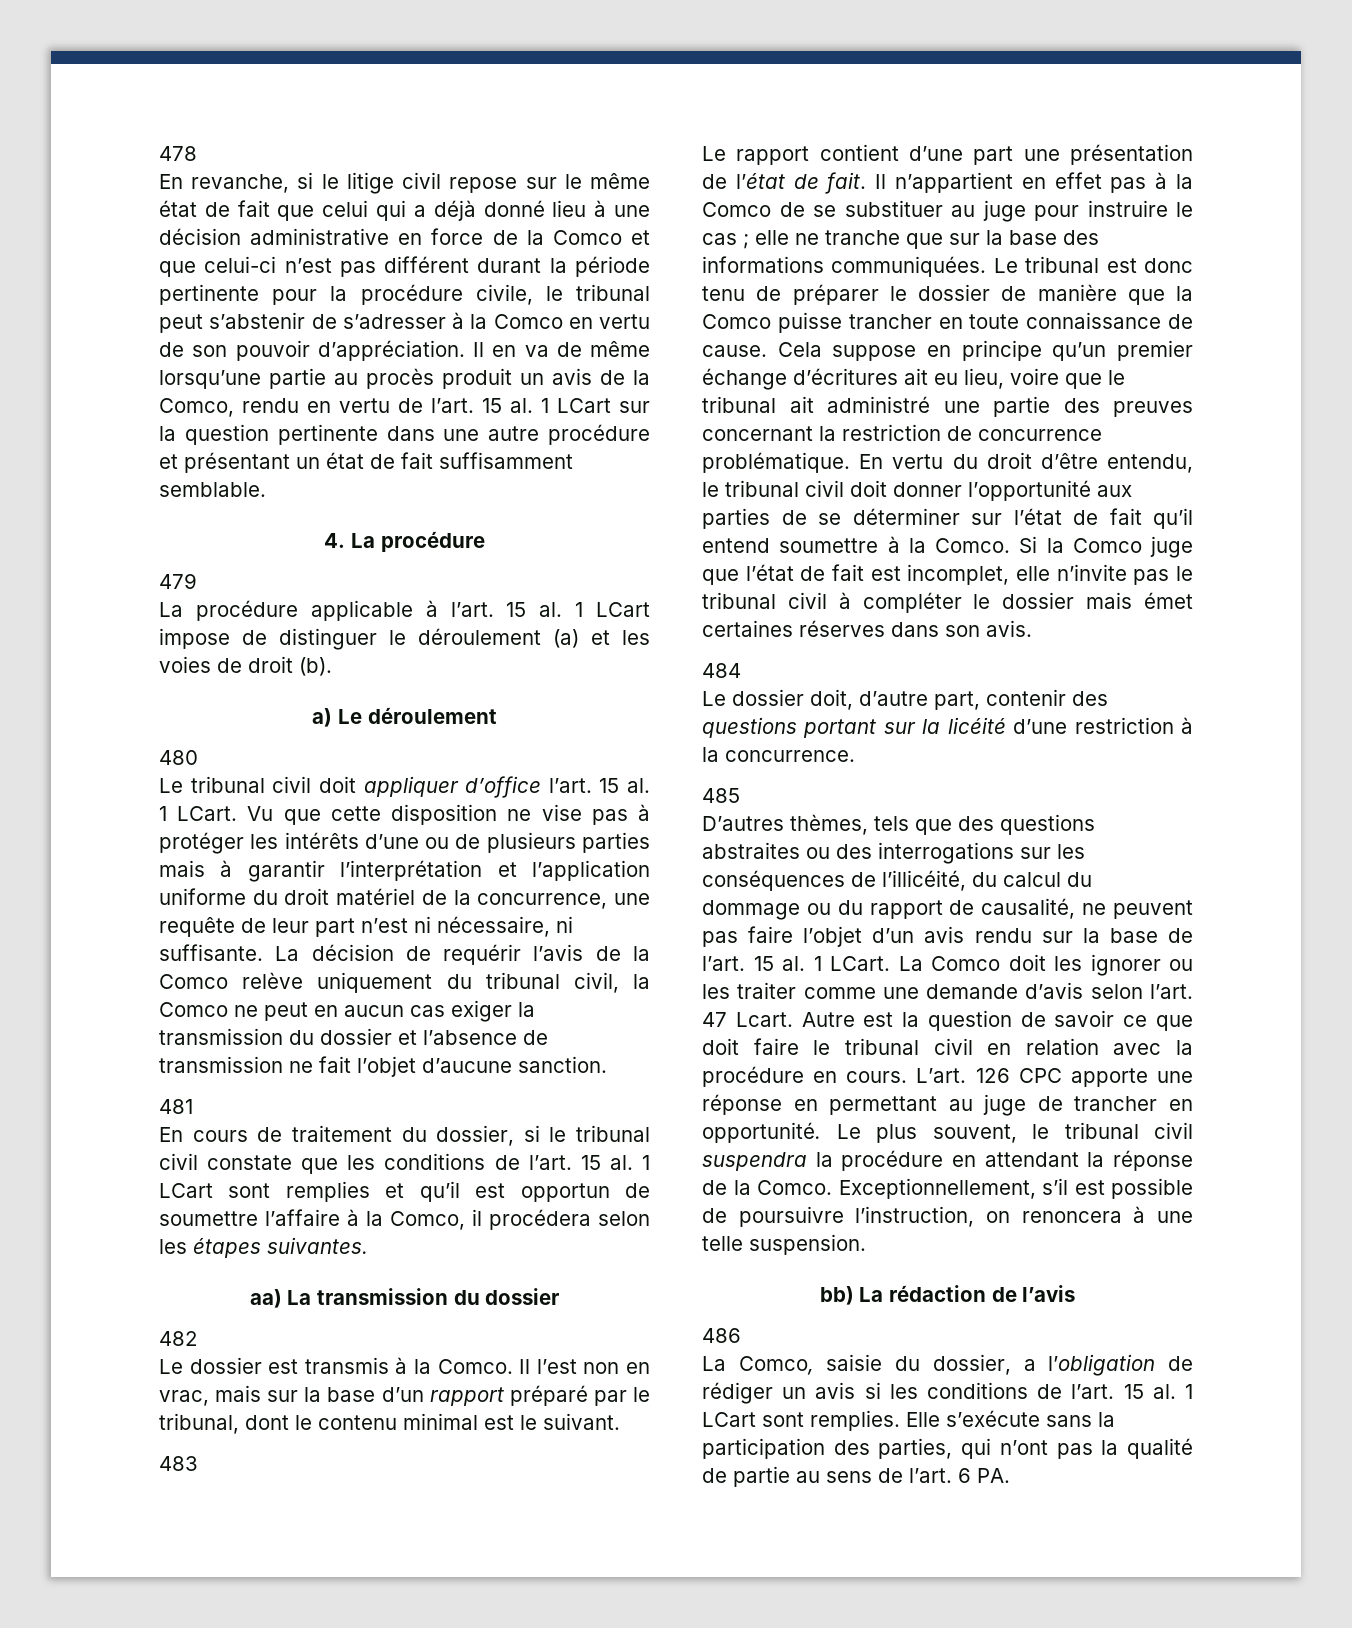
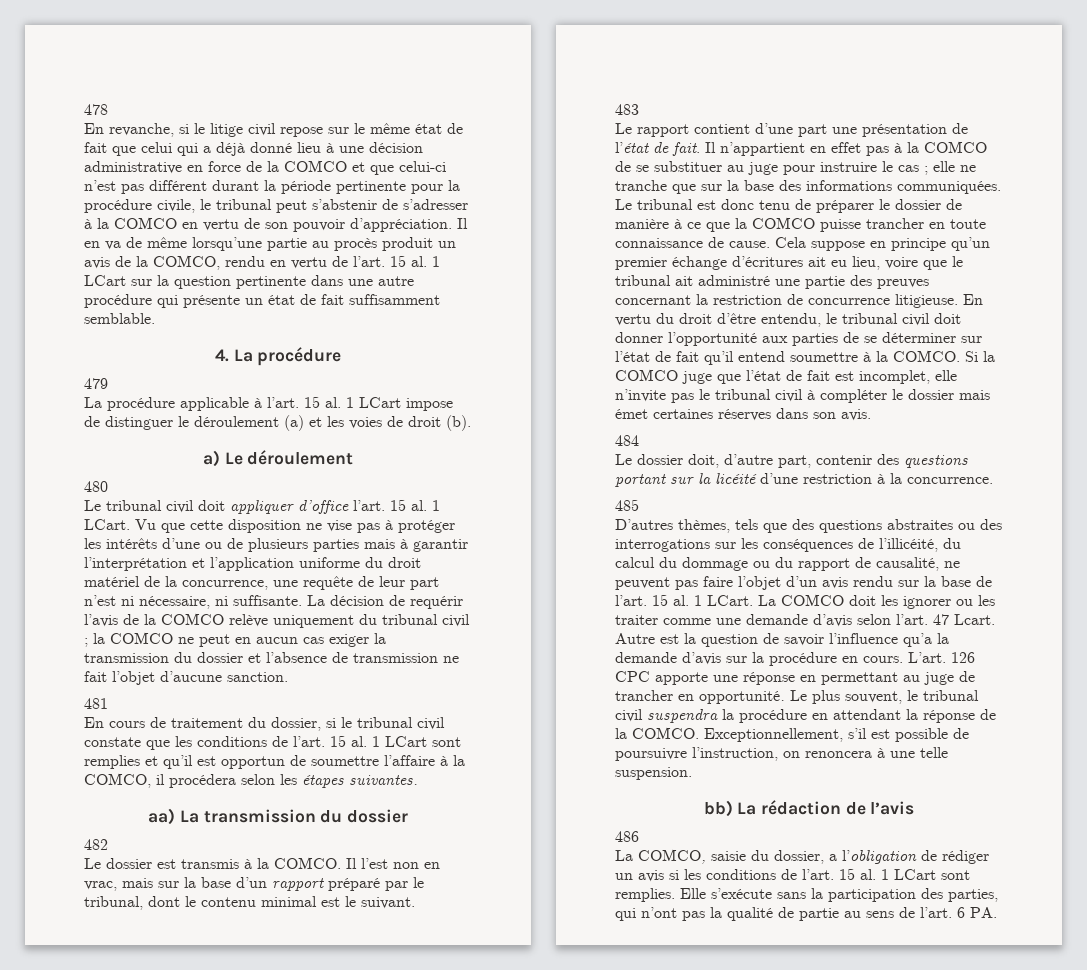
- En revanche, si le litige civil repose sur le même état de fait que celui qui a déjà donné lieu à une décision administrative en force de la Comco et que celui-ci n’est pas différent durant la période pertinente pour la procédure civile, le tribunal peut s’abstenir de s’adresser à la Comco en vertu de son pouvoir d’appréciation.
+ En revanche, si le litige civil repose sur le même état de fait que celui qui a déjà donné lieu à une décision administrative en force de la COMCO et que celui-ci n’est pas différent durant la période pertinente pour la procédure civile, le tribunal peut s’abstenir de s’adresser à la COMCO en vertu de son pouvoir d’appréciation.
- Il en va de même lorsqu’une partie au procès produit un avis de la Comco, rendu en vertu de l’art.
+ Il en va de même lorsqu’une partie au procès produit un avis de la COMCO, rendu en vertu de l’art.
- 15 al. 1 LCart sur la question pertinente dans une autre procédure et présentant un état de fait suffisamment semblable.
+ 15 al. 1 LCart sur la question pertinente dans une autre procédure qui présente un état de fait suffisamment semblable.
- La décision de requérir l’avis de la Comco relève uniquement du tribunal civil, la Comco ne peut en aucun cas exiger la transmission du dossier et l’absence de transmission ne fait l’objet d’aucune sanction.
+ La décision de requérir l’avis de la COMCO relève uniquement du tribunal civil ; la COMCO ne peut en aucun cas exiger la transmission du dossier et l’absence de transmission ne fait l’objet d’aucune sanction.
- 15 al. 1 LCart sont remplies et qu’il est opportun de soumettre l’affaire à la Comco, il procédera selon les étapes suivantes.
+ 15 al. 1 LCart sont remplies et qu’il est opportun de soumettre l’affaire à la COMCO, il procédera selon les étapes suivantes.
- Le dossier est transmis à la Comco.
+ Le dossier est transmis à la COMCO.
- Il n’appartient en effet pas à la Comco de se substituer au juge pour instruire le cas ; elle ne tranche que sur la base des informations communiquées.
+ Il n’appartient en effet pas à la COMCO de se substituer au juge pour instruire le cas ; elle ne tranche que sur la base des informations communiquées.
- Le tribunal est donc tenu de préparer le dossier de manière que la Comco puisse trancher en toute connaissance de cause.
+ Le tribunal est donc tenu de préparer le dossier de manière à ce que la COMCO puisse trancher en toute connaissance de cause.
- Cela suppose en principe qu’un premier échange d’écritures ait eu lieu, voire que le tribunal ait administré une partie des preuves concernant la restriction de concurrence problématique.
+ Cela suppose en principe qu’un premier échange d’écritures ait eu lieu, voire que le tribunal ait administré une partie des preuves concernant la restriction de concurrence litigieuse.
- En vertu du droit d’être entendu, le tribunal civil doit donner l’opportunité aux parties de se déterminer sur l’état de fait qu’il entend soumettre à la Comco.
+ En vertu du droit d’être entendu, le tribunal civil doit donner l’opportunité aux parties de se déterminer sur l’état de fait qu’il entend soumettre à la COMCO.
- Si la Comco juge que l’état de fait est incomplet, elle n’invite pas le tribunal civil à compléter le dossier mais émet certaines réserves dans son avis.
+ Si la COMCO juge que l’état de fait est incomplet, elle n’invite pas le tribunal civil à compléter le dossier mais émet certaines réserves dans son avis.
- La Comco doit les ignorer ou les traiter comme une demande d’avis selon l’art.
+ La COMCO doit les ignorer ou les traiter comme une demande d’avis selon l’art.
- Autre est la question de savoir ce que doit faire le tribunal civil en relation avec la procédure en cours.
+ Autre est la question de savoir l’influence qu’a la demande d’avis sur la procédure en cours.
- Le plus souvent, le tribunal civil suspendra la procédure en attendant la réponse de la Comco.
+ Le plus souvent, le tribunal civil suspendra la procédure en attendant la réponse de la COMCO.
- La Comco, saisie du dossier, a l’obligation de rédiger un avis si les conditions de l’art.
+ La COMCO, saisie du dossier, a l’obligation de rédiger un avis si les conditions de l’art.

